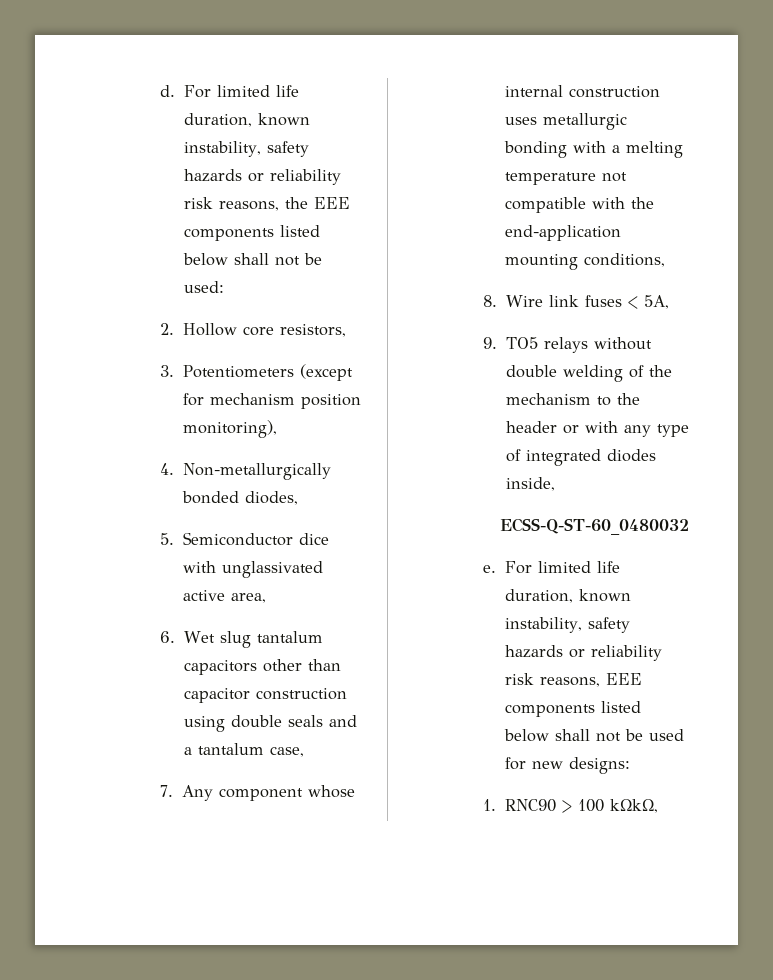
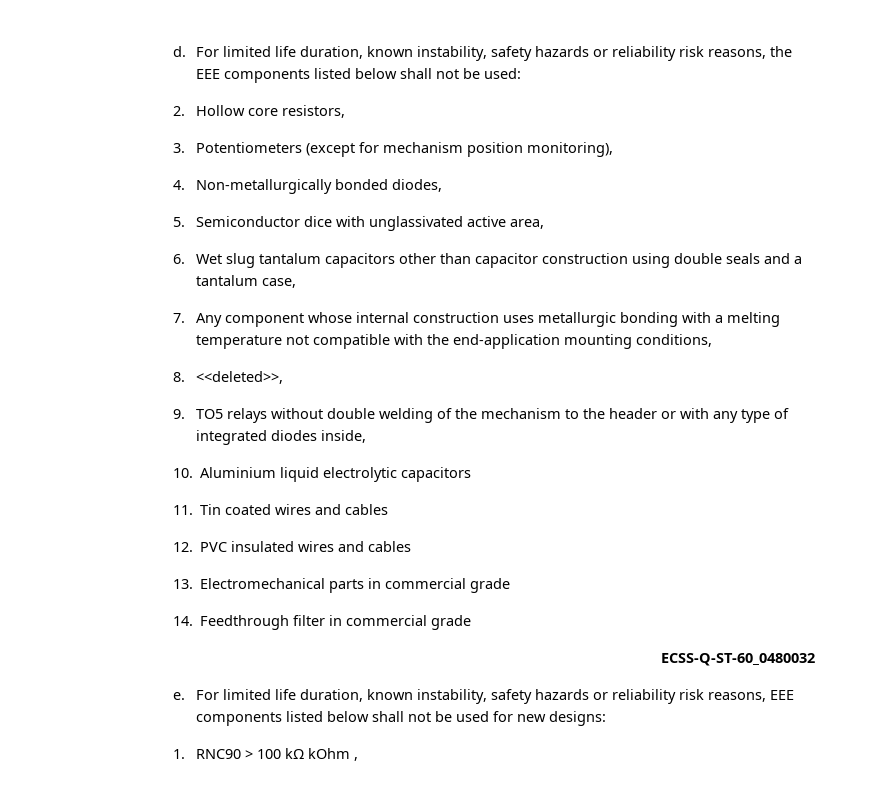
- 8. Wire link fuses < 5A,
+ 8. <<deleted>>,
+ 10. Aluminium liquid electrolytic capacitors
+ 11. Tin coated wires and cables
+ 12. PVC insulated wires and cables
+ 13. Electromechanical parts in commercial grade
+ 14. Feedthrough filter in commercial grade
- 1. RNC90 > 100 kΩkΩ,
+ 1. RNC90 > 100 kΩ kOhm ,

